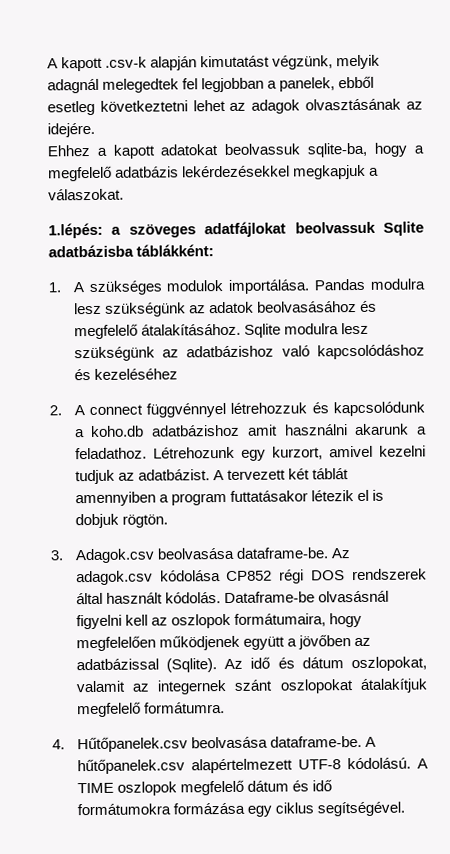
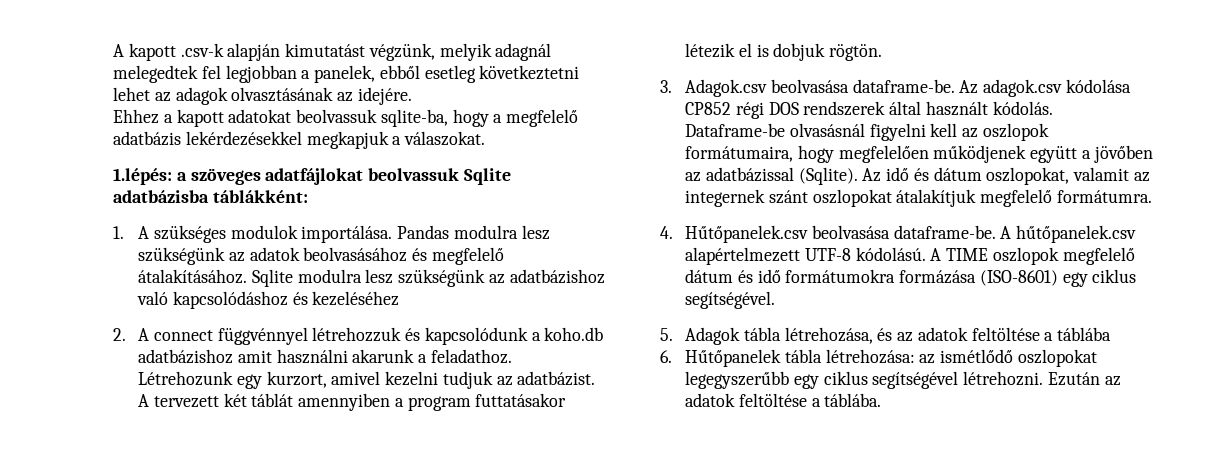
- A TIME oszlopok megfelelő dátum és idő formátumokra formázása egy ciklus segítségével.
+ A TIME oszlopok megfelelő dátum és idő formátumokra formázása (ISO-8601) egy ciklus segítségével.
+ 5. Adagok tábla létrehozása, és az adatok feltöltése a táblába
+ 6. Hűtőpanelek tábla létrehozása: az ismétlődő oszlopokat legegyszerűbb egy ciklus segítségével létrehozni. Ezután az adatok feltöltése a táblába.

